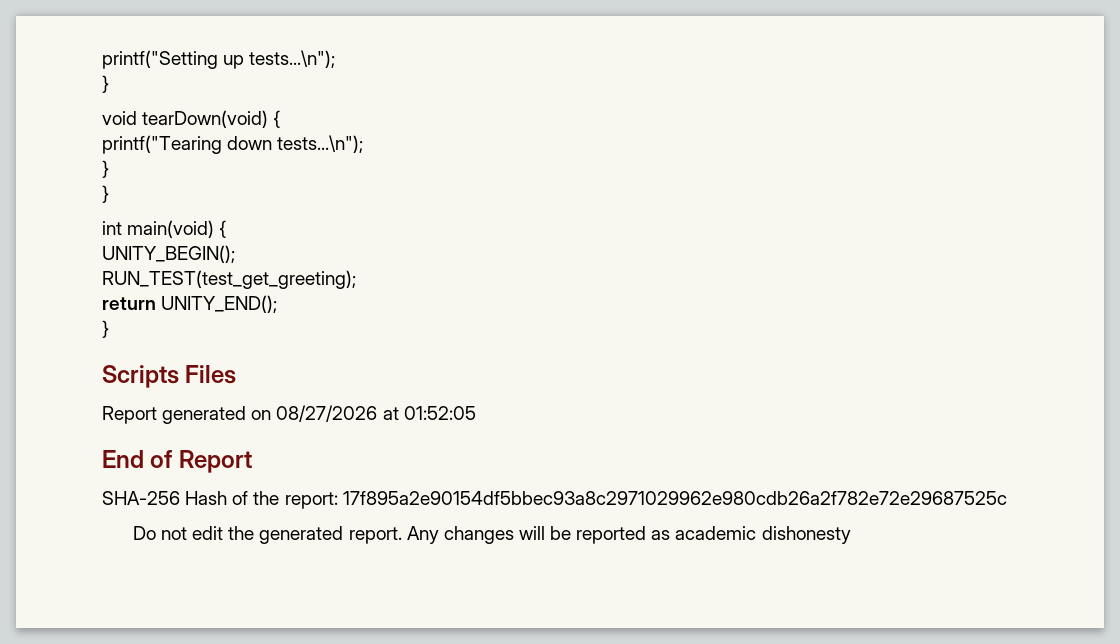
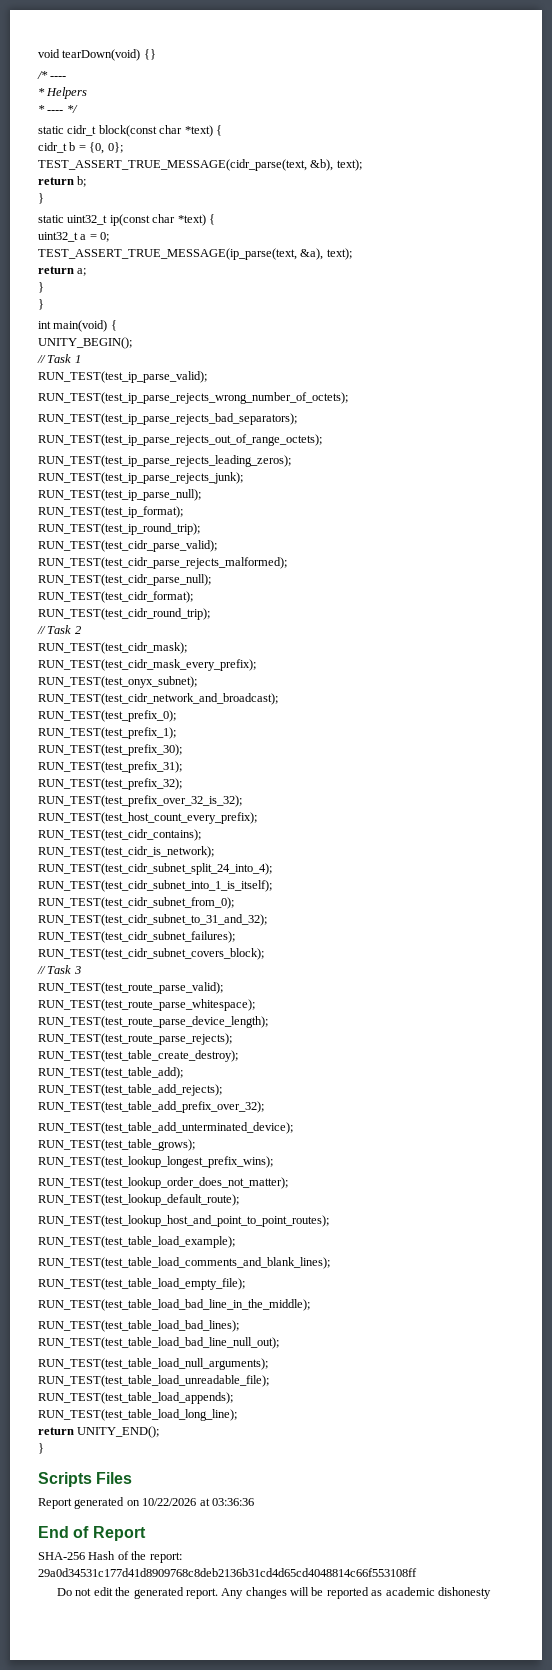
- printf("Setting up tests...\n");
+ void tearDown(void) {}
+ /* ----
+ * Helpers
+ * ---- */
+ static cidr_t block(const char *text) {
+ cidr_t b = {0, 0};
+ TEST_ASSERT_TRUE_MESSAGE(cidr_parse(text, &b), text);
+ return b;
  }
- void tearDown(void) {
- printf("Tearing down tests...\n");
+ static uint32_t ip(const char *text) {
+ uint32_t a = 0;
+ TEST_ASSERT_TRUE_MESSAGE(ip_parse(text, &a), text);
+ return a;
- RUN_TEST(test_get_greeting);
+ // Task 1
+ RUN_TEST(test_ip_parse_valid);
+ RUN_TEST(test_ip_parse_rejects_wrong_number_of_octets);
+ RUN_TEST(test_ip_parse_rejects_bad_separators);
+ RUN_TEST(test_ip_parse_rejects_out_of_range_octets);
+ RUN_TEST(test_ip_parse_rejects_leading_zeros);
+ RUN_TEST(test_ip_parse_rejects_junk);
+ RUN_TEST(test_ip_parse_null);
+ RUN_TEST(test_ip_format);
+ RUN_TEST(test_ip_round_trip);
+ RUN_TEST(test_cidr_parse_valid);
+ RUN_TEST(test_cidr_parse_rejects_malformed);
+ RUN_TEST(test_cidr_parse_null);
+ RUN_TEST(test_cidr_format);
+ RUN_TEST(test_cidr_round_trip);
+ // Task 2
+ RUN_TEST(test_cidr_mask);
+ RUN_TEST(test_cidr_mask_every_prefix);
+ RUN_TEST(test_onyx_subnet);
+ RUN_TEST(test_cidr_network_and_broadcast);
+ RUN_TEST(test_prefix_0);
+ RUN_TEST(test_prefix_1);
+ RUN_TEST(test_prefix_30);
+ RUN_TEST(test_prefix_31);
+ RUN_TEST(test_prefix_32);
+ RUN_TEST(test_prefix_over_32_is_32);
+ RUN_TEST(test_host_count_every_prefix);
+ RUN_TEST(test_cidr_contains);
+ RUN_TEST(test_cidr_is_network);
+ RUN_TEST(test_cidr_subnet_split_24_into_4);
+ RUN_TEST(test_cidr_subnet_into_1_is_itself);
+ RUN_TEST(test_cidr_subnet_from_0);
+ RUN_TEST(test_cidr_subnet_to_31_and_32);
+ RUN_TEST(test_cidr_subnet_failures);
+ RUN_TEST(test_cidr_subnet_covers_block);
+ // Task 3
+ RUN_TEST(test_route_parse_valid);
+ RUN_TEST(test_route_parse_whitespace);
+ RUN_TEST(test_route_parse_device_length);
+ RUN_TEST(test_route_parse_rejects);
+ RUN_TEST(test_table_create_destroy);
+ RUN_TEST(test_table_add);
+ RUN_TEST(test_table_add_rejects);
+ RUN_TEST(test_table_add_prefix_over_32);
+ RUN_TEST(test_table_add_unterminated_device);
+ RUN_TEST(test_table_grows);
+ RUN_TEST(test_lookup_longest_prefix_wins);
+ RUN_TEST(test_lookup_order_does_not_matter);
+ RUN_TEST(test_lookup_default_route);
+ RUN_TEST(test_lookup_host_and_point_to_point_routes);
+ RUN_TEST(test_table_load_example);
+ RUN_TEST(test_table_load_comments_and_blank_lines);
+ RUN_TEST(test_table_load_empty_file);
+ RUN_TEST(test_table_load_bad_line_in_the_middle);
+ RUN_TEST(test_table_load_bad_lines);
+ RUN_TEST(test_table_load_bad_line_null_out);
+ RUN_TEST(test_table_load_null_arguments);
+ RUN_TEST(test_table_load_unreadable_file);
+ RUN_TEST(test_table_load_appends);
+ RUN_TEST(test_table_load_long_line);
- Report generated on 08/27/2026 at 01:52:05
+ Report generated on 10/22/2026 at 03:36:36
- SHA-256 Hash of the report: 17f895a2e90154df5bbec93a8c2971029962e980cdb26a2f782e72e29687525c
+ SHA-256 Hash of the report: 29a0d34531c177d41d8909768c8deb2136b31cd4d65cd4048814c66f553108ff

